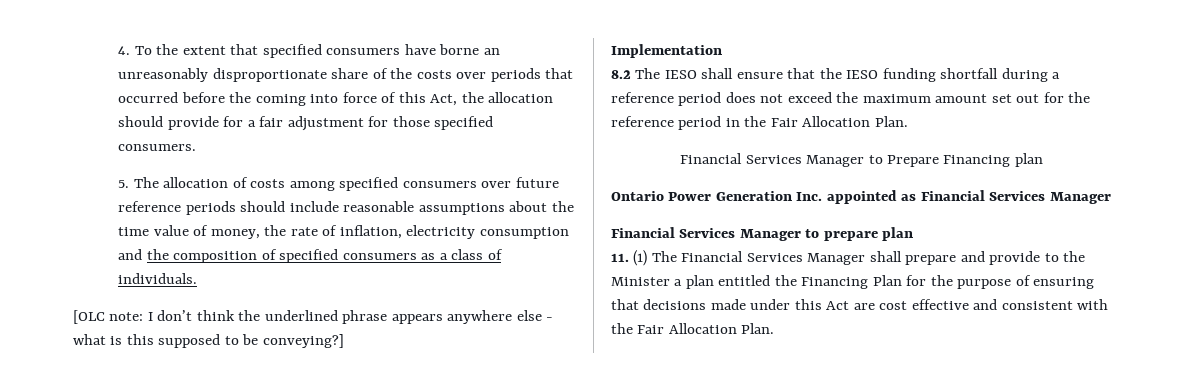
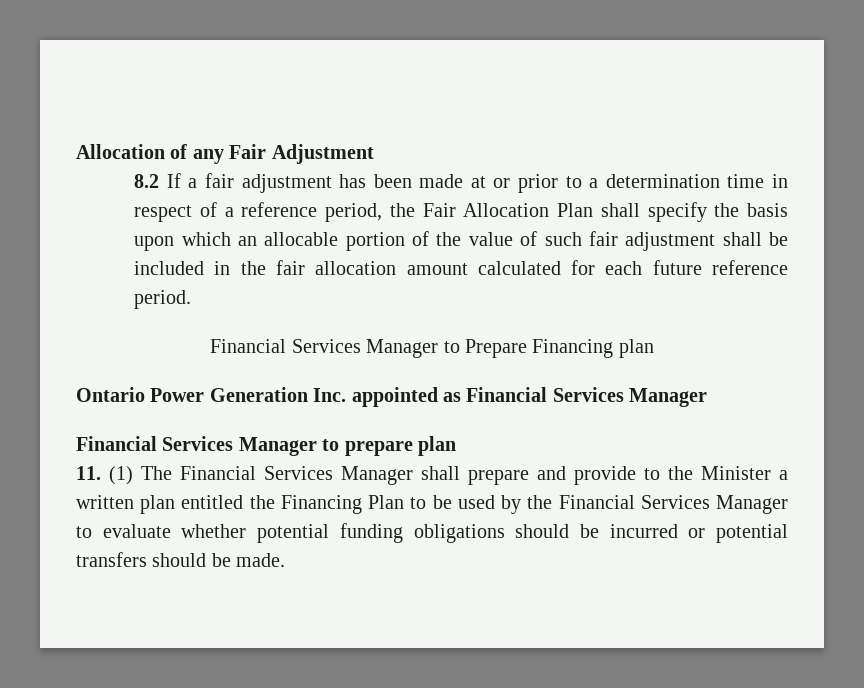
- 4. To the extent that specified consumers have borne an unreasonably disproportionate share of the costs over periods that occurred before the coming into force of this Act, the allocation should provide for a fair adjustment for those specified consumers.
- 5. The allocation of costs among specified consumers over future reference periods should include reasonable assumptions about the time value of money, the rate of inflation, electricity consumption and the composition of specified consumers as a class of individuals.
- [OLC note: I don’t think the underlined phrase appears anywhere else - what is this supposed to be conveying?]
- Implementation
- 8.2 The IESO shall ensure that the IESO funding shortfall during a reference period does not exceed the maximum amount set out for the reference period in the Fair Allocation Plan.
+ Allocation of any Fair Adjustment
+ 8.2 If a fair adjustment has been made at or prior to a determination time in respect of a reference period, the Fair Allocation Plan shall specify the basis upon which an allocable portion of the value of such fair adjustment shall be included in the fair allocation amount calculated for each future reference period.
- 11. (1) The Financial Services Manager shall prepare and provide to the Minister a plan entitled the Financing Plan for the purpose of ensuring that decisions made under this Act are cost effective and consistent with the Fair Allocation Plan.
+ 11. (1) The Financial Services Manager shall prepare and provide to the Minister a written plan entitled the Financing Plan to be used by the Financial Services Manager to evaluate whether potential funding obligations should be incurred or potential transfers should be made.

